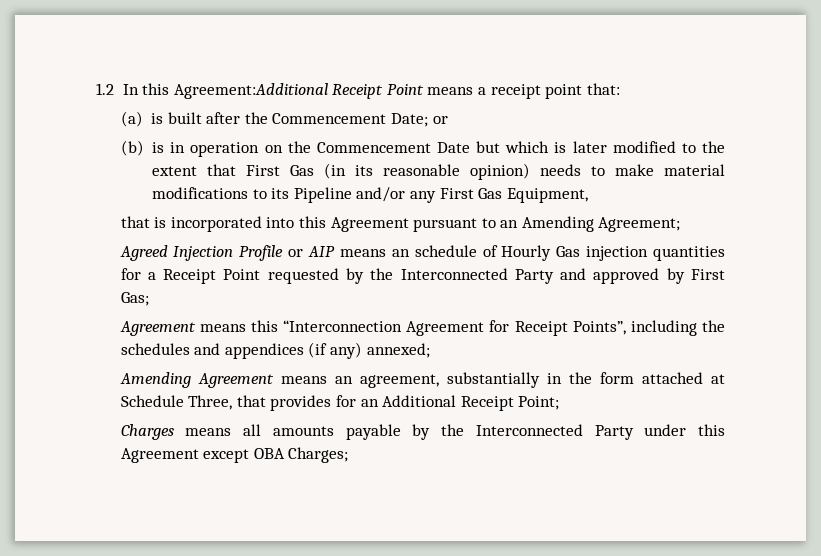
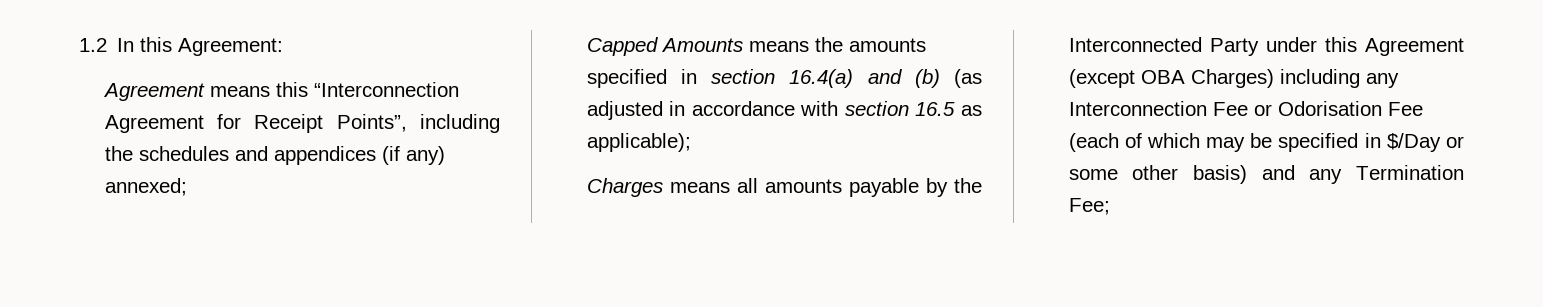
- 1.2 In this Agreement:Additional Receipt Point means a receipt point that:
- (a) is built after the Commencement Date; or
- (b) is in operation on the Commencement Date but which is later modified to the extent that First Gas (in its reasonable opinion) needs to make material modifications to its Pipeline and/or any First Gas Equipment,
- that is incorporated into this Agreement pursuant to an Amending Agreement;
- Agreed Injection Profile or AIP means an schedule of Hourly Gas injection quantities for a Receipt Point requested by the Interconnected Party and approved by First Gas;
+ 1.2 In this Agreement:
- Amending Agreement means an agreement, substantially in the form attached at Schedule Three, that provides for an Additional Receipt Point;
+ Capped Amounts means the amounts specified in section 16.4(a) and (b) (as adjusted in accordance with section 16.5 as applicable);
- Charges means all amounts payable by the Interconnected Party under this Agreement except OBA Charges;
+ Charges means all amounts payable by the Interconnected Party under this Agreement (except OBA Charges) including any Interconnection Fee or Odorisation Fee (each of which may be specified in $/Day or some other basis) and any Termination Fee;

